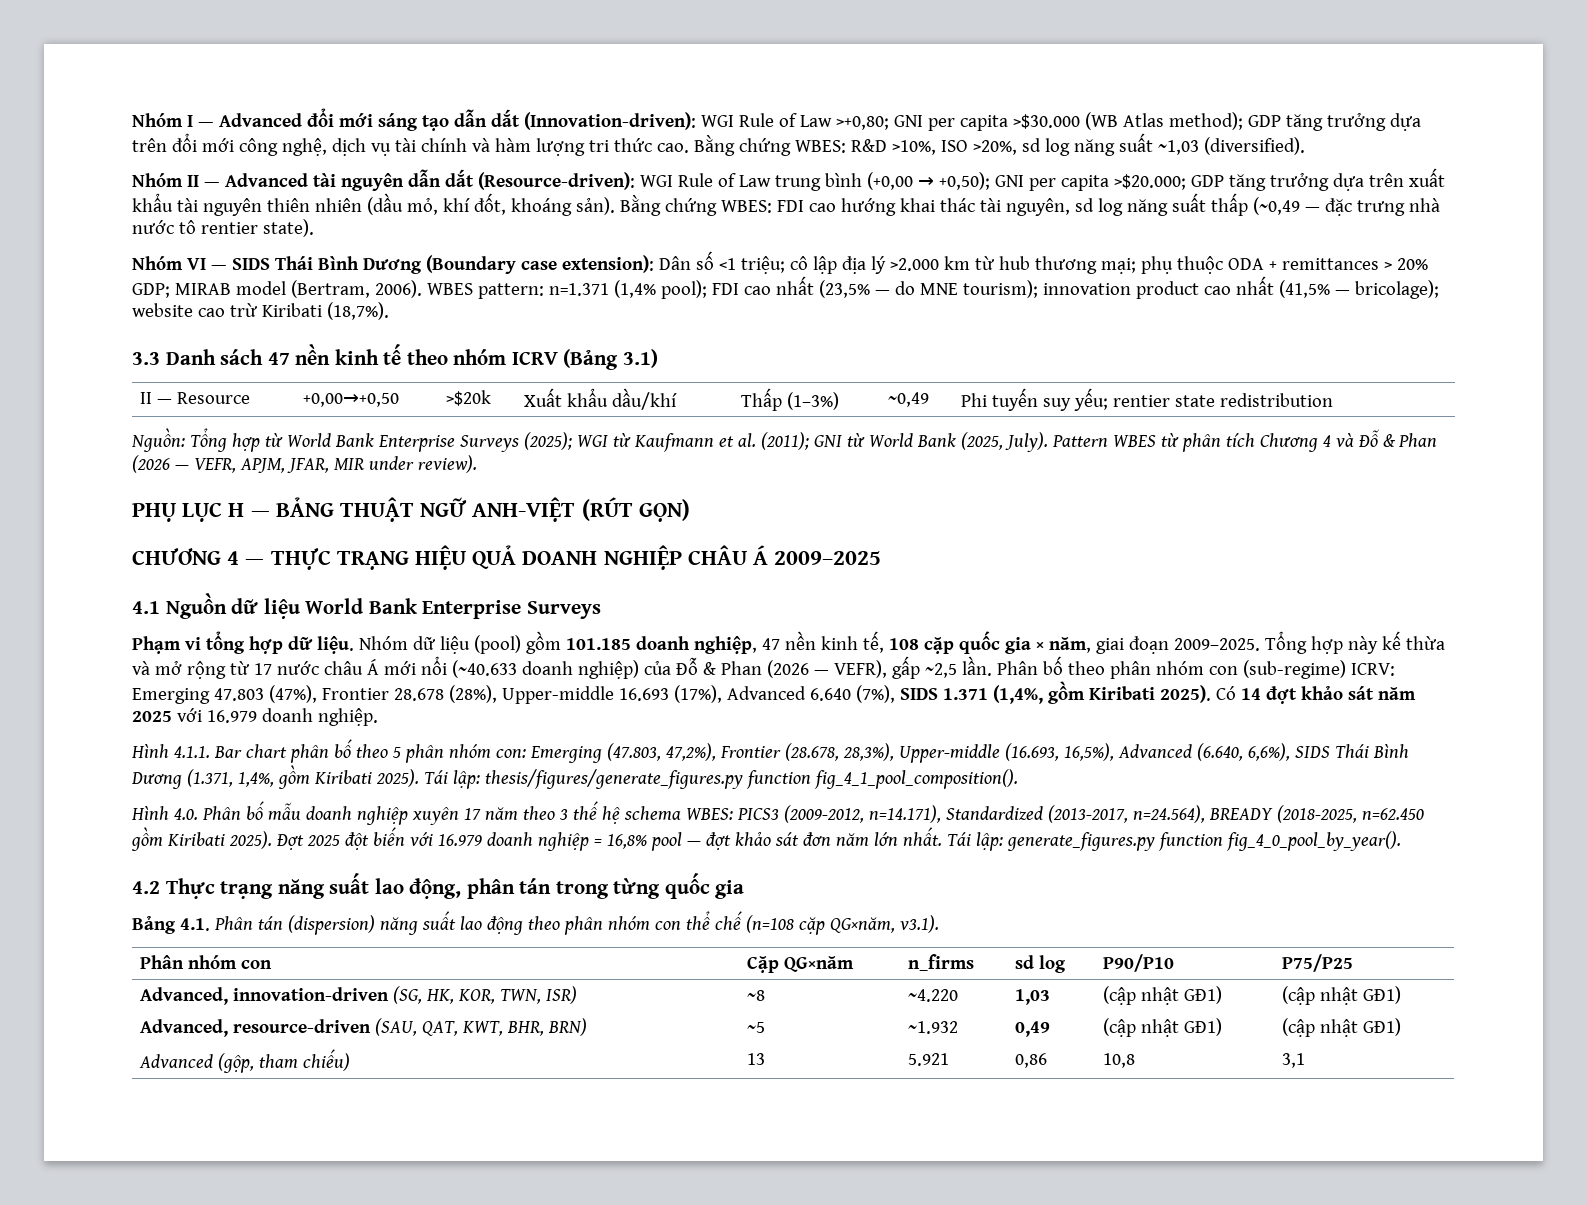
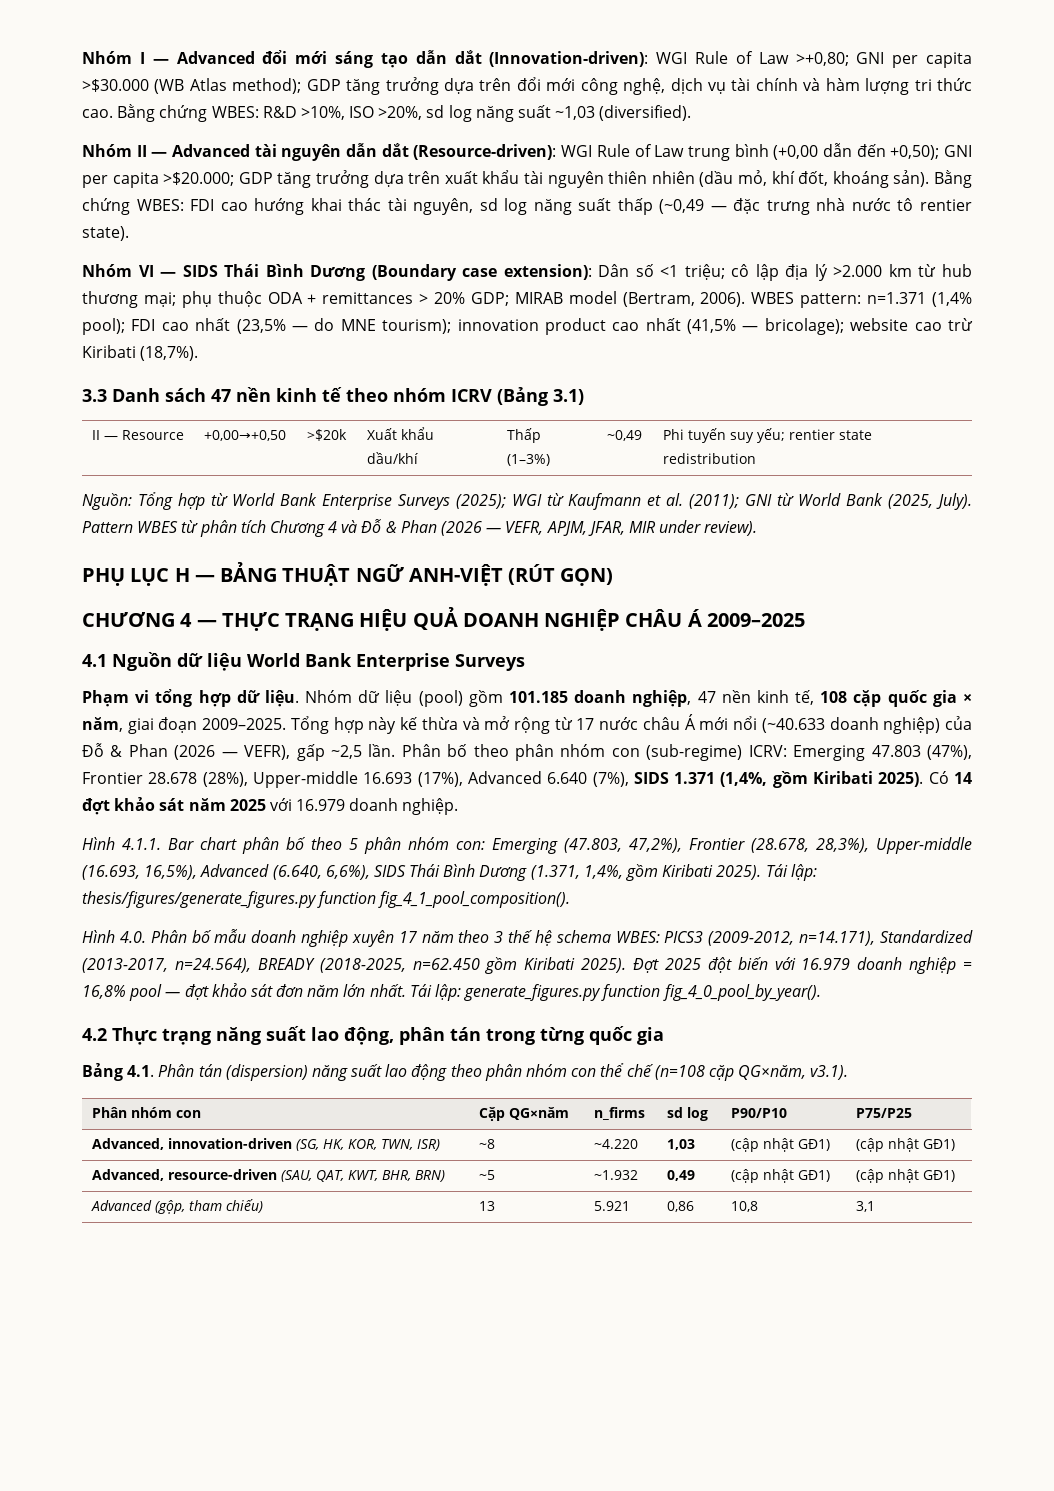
- Nhóm II — Advanced tài nguyên dẫn dắt (Resource-driven): WGI Rule of Law trung bình (+0,00 → +0,50); GNI per capita >$20.000; GDP tăng trưởng dựa trên xuất khẩu tài nguyên thiên nhiên (dầu mỏ, khí đốt, khoáng sản).
+ Nhóm II — Advanced tài nguyên dẫn dắt (Resource-driven): WGI Rule of Law trung bình (+0,00 dẫn đến +0,50); GNI per capita >$20.000; GDP tăng trưởng dựa trên xuất khẩu tài nguyên thiên nhiên (dầu mỏ, khí đốt, khoáng sản).

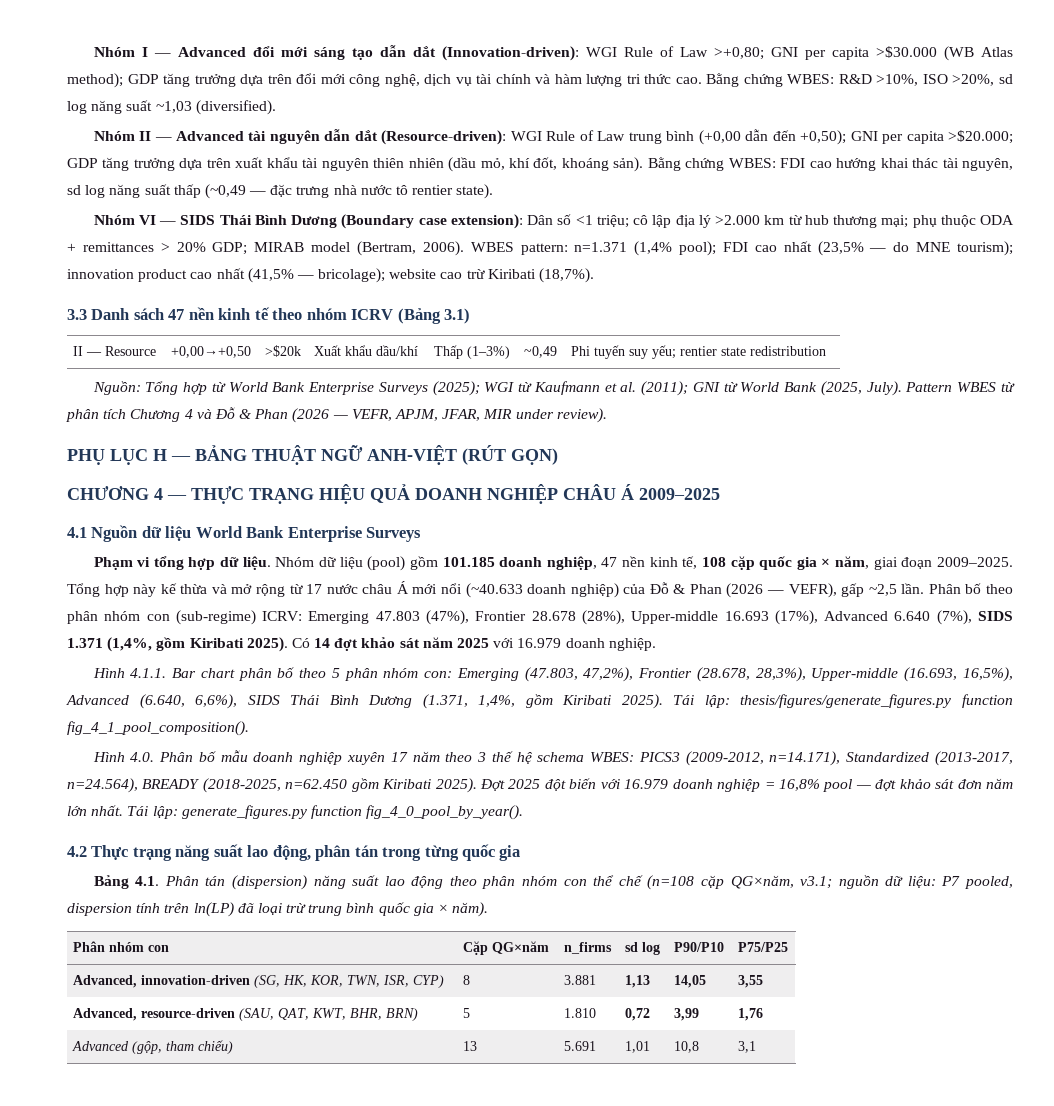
- Bảng 4.1. Phân tán (dispersion) năng suất lao động theo phân nhóm con thể chế (n=108 cặp QG×năm, v3.1).
+ Bảng 4.1. Phân tán (dispersion) năng suất lao động theo phân nhóm con thể chế (n=108 cặp QG×năm, v3.1; nguồn dữ liệu: P7 pooled, dispersion tính trên ln(LP) đã loại trừ trung bình quốc gia × năm).
- Advanced, innovation-driven (SG, HK, KOR, TWN, ISR) | ~8 | ~4.220 | 1,03 | (cập nhật GĐ1) | (cập nhật GĐ1)
+ Advanced, innovation-driven (SG, HK, KOR, TWN, ISR, CYP) | 8 | 3.881 | 1,13 | 14,05 | 3,55
- Advanced, resource-driven (SAU, QAT, KWT, BHR, BRN) | ~5 | ~1.932 | 0,49 | (cập nhật GĐ1) | (cập nhật GĐ1)
+ Advanced, resource-driven (SAU, QAT, KWT, BHR, BRN) | 5 | 1.810 | 0,72 | 3,99 | 1,76
- Advanced (gộp, tham chiếu) | 13 | 5.921 | 0,86 | 10,8 | 3,1
+ Advanced (gộp, tham chiếu) | 13 | 5.691 | 1,01 | 10,8 | 3,1

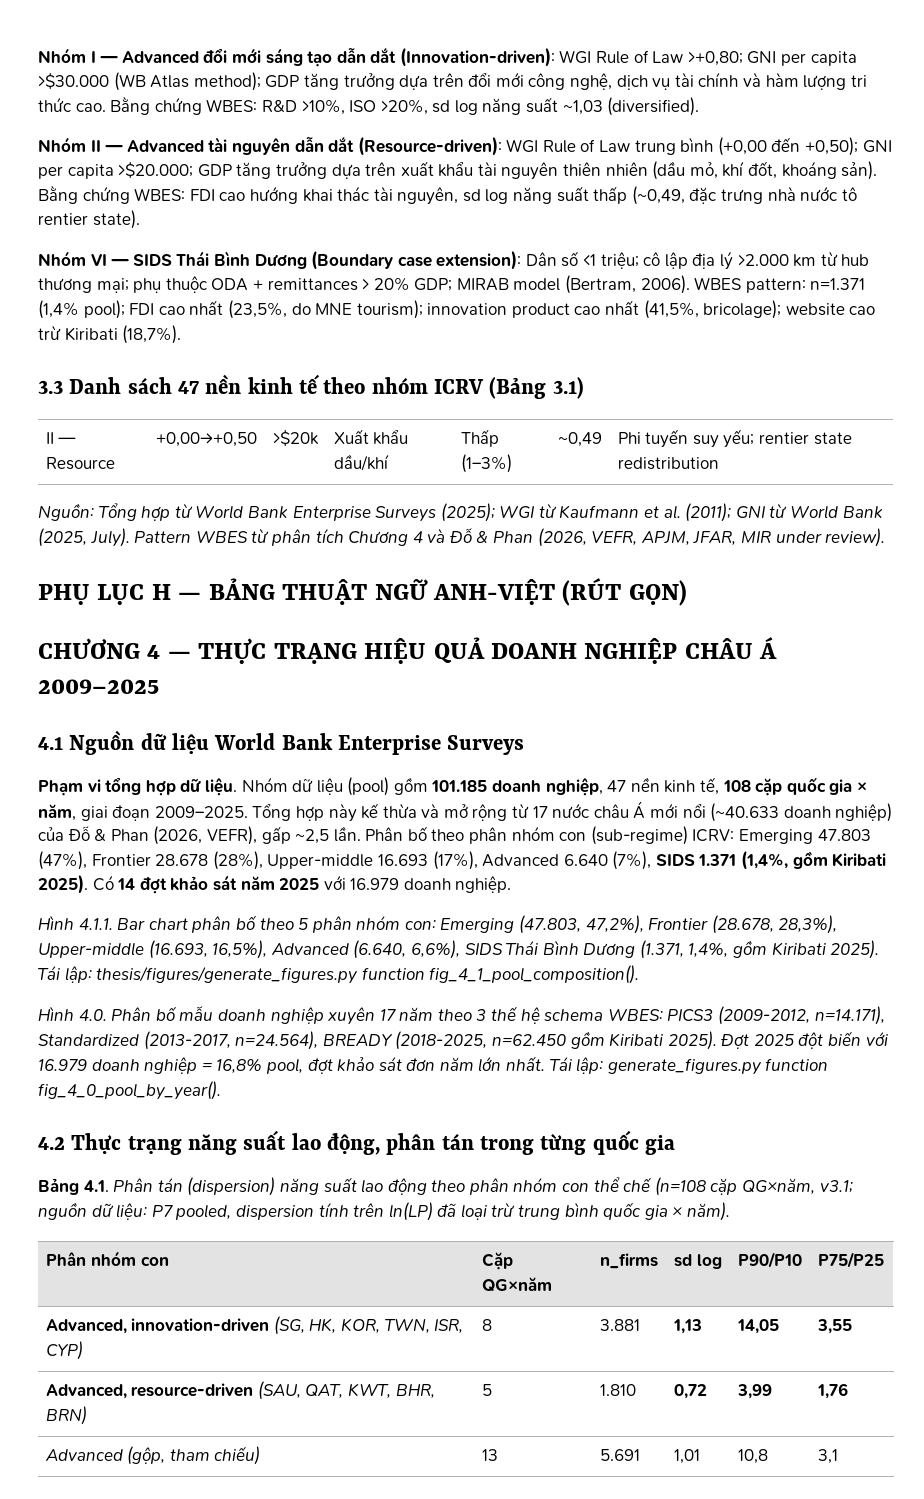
- Nhóm II — Advanced tài nguyên dẫn dắt (Resource-driven): WGI Rule of Law trung bình (+0,00 dẫn đến +0,50); GNI per capita >$20.000; GDP tăng trưởng dựa trên xuất khẩu tài nguyên thiên nhiên (dầu mỏ, khí đốt, khoáng sản).
+ Nhóm II — Advanced tài nguyên dẫn dắt (Resource-driven): WGI Rule of Law trung bình (+0,00 đến +0,50); GNI per capita >$20.000; GDP tăng trưởng dựa trên xuất khẩu tài nguyên thiên nhiên (dầu mỏ, khí đốt, khoáng sản).
- Bằng chứng WBES: FDI cao hướng khai thác tài nguyên, sd log năng suất thấp (~0,49 — đặc trưng nhà nước tô rentier state).
+ Bằng chứng WBES: FDI cao hướng khai thác tài nguyên, sd log năng suất thấp (~0,49, đặc trưng nhà nước tô rentier state).
- WBES pattern: n=1.371 (1,4% pool); FDI cao nhất (23,5% — do MNE tourism); innovation product cao nhất (41,5% — bricolage); website cao trừ Kiribati (18,7%).
+ WBES pattern: n=1.371 (1,4% pool); FDI cao nhất (23,5%, do MNE tourism); innovation product cao nhất (41,5%, bricolage); website cao trừ Kiribati (18,7%).
- Pattern WBES từ phân tích Chương 4 và Đỗ & Phan (2026 — VEFR, APJM, JFAR, MIR under review).
+ Pattern WBES từ phân tích Chương 4 và Đỗ & Phan (2026, VEFR, APJM, JFAR, MIR under review).
- Tổng hợp này kế thừa và mở rộng từ 17 nước châu Á mới nổi (~40.633 doanh nghiệp) của Đỗ & Phan (2026 — VEFR), gấp ~2,5 lần.
+ Tổng hợp này kế thừa và mở rộng từ 17 nước châu Á mới nổi (~40.633 doanh nghiệp) của Đỗ & Phan (2026, VEFR), gấp ~2,5 lần.
- Đợt 2025 đột biến với 16.979 doanh nghiệp = 16,8% pool — đợt khảo sát đơn năm lớn nhất.
+ Đợt 2025 đột biến với 16.979 doanh nghiệp = 16,8% pool, đợt khảo sát đơn năm lớn nhất.

